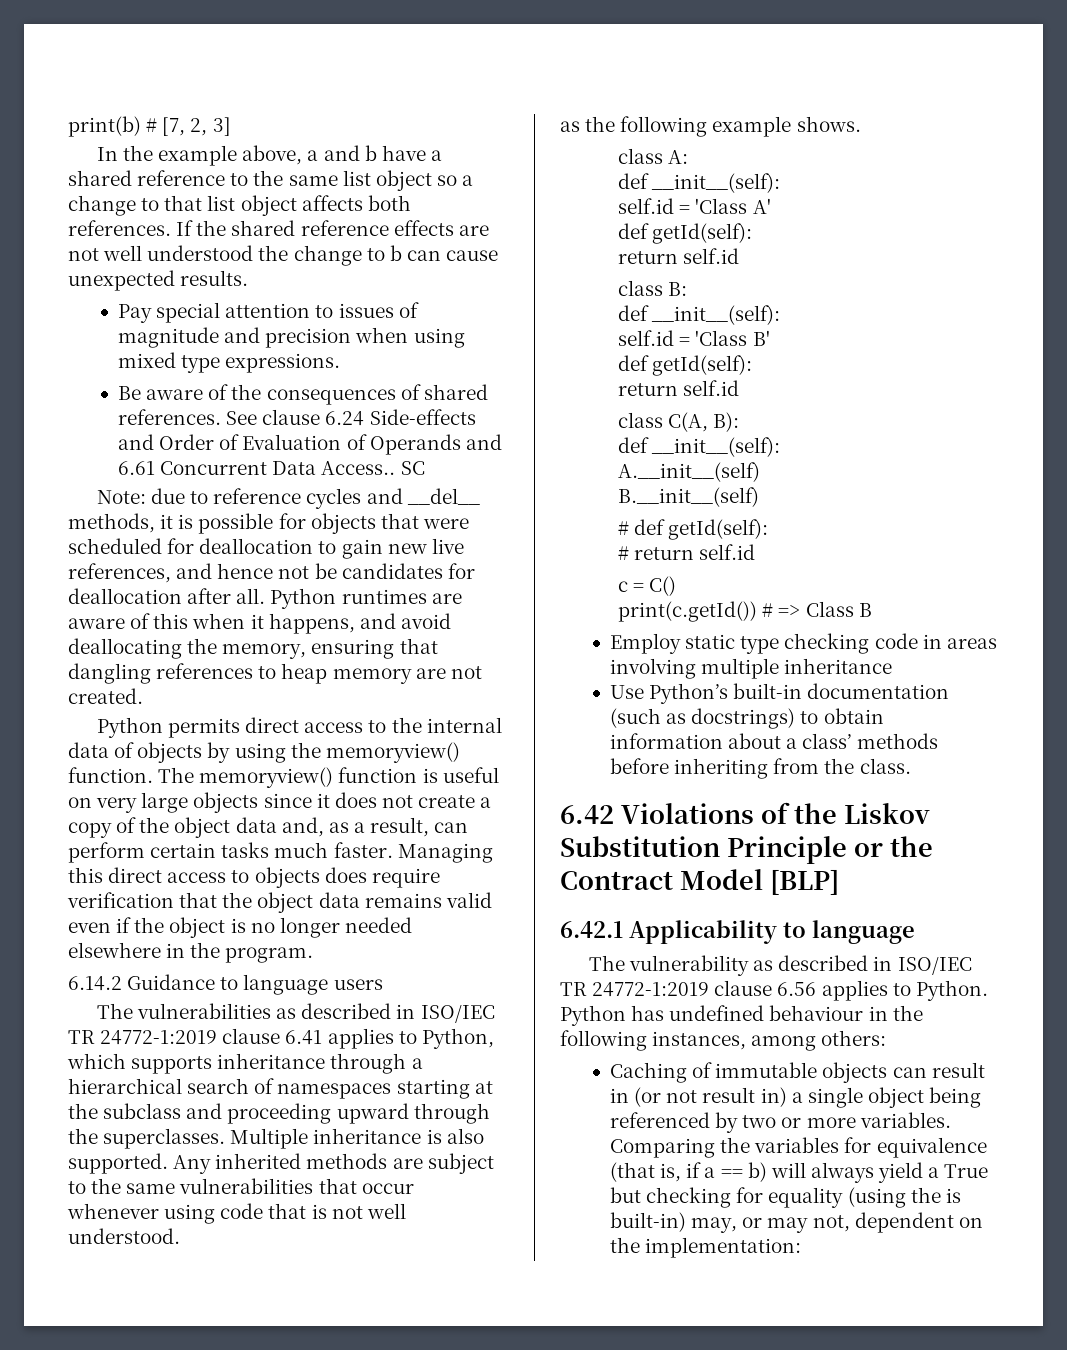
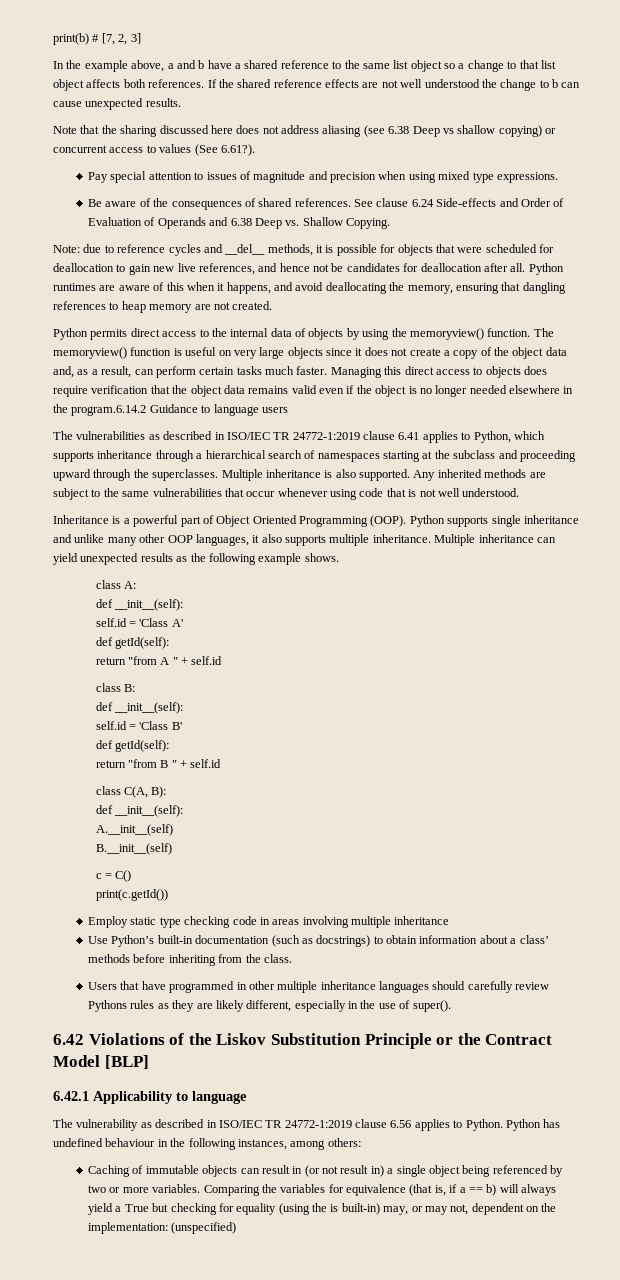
+ Note that the sharing discussed here does not address aliasing (see 6.38 Deep vs shallow copying) or concurrent access to values (See 6.61?).
- See clause 6.24 Side-effects and Order of Evaluation of Operands and 6.61 Concurrent Data Access.. SC
+ See clause 6.24 Side-effects and Order of Evaluation of Operands and 6.38 Deep vs. Shallow Copying.
- Managing this direct access to objects does require verification that the object data remains valid even if the object is no longer needed elsewhere in the program.
- 6.14.2 Guidance to language users
+ Managing this direct access to objects does require verification that the object data remains valid even if the object is no longer needed elsewhere in the program.6.14.2 Guidance to language users
- as the following example shows.
+ Inheritance is a powerful part of Object Oriented Programming (OOP). Python supports single inheritance and unlike many other OOP languages, it also supports multiple inheritance. Multiple inheritance can yield unexpected results as the following example shows.
  self.id = 'Class A'
  def getId(self):
- return self.id
+ return "from A " + self.id
  self.id = 'Class B'
  def getId(self):
- return self.id
+ return "from B " + self.id
- # def getId(self):
- # return self.id
- print(c.getId()) # => Class B
+ print(c.getId())
+ Users that have programmed in other multiple inheritance languages should carefully review Pythons rules as they are likely different, especially in the use of super().
- Comparing the variables for equivalence (that is, if a == b) will always yield a True but checking for equality (using the is built-in) may, or may not, dependent on the implementation:
+ Comparing the variables for equivalence (that is, if a == b) will always yield a True but checking for equality (using the is built-in) may, or may not, dependent on the implementation: (unspecified)

